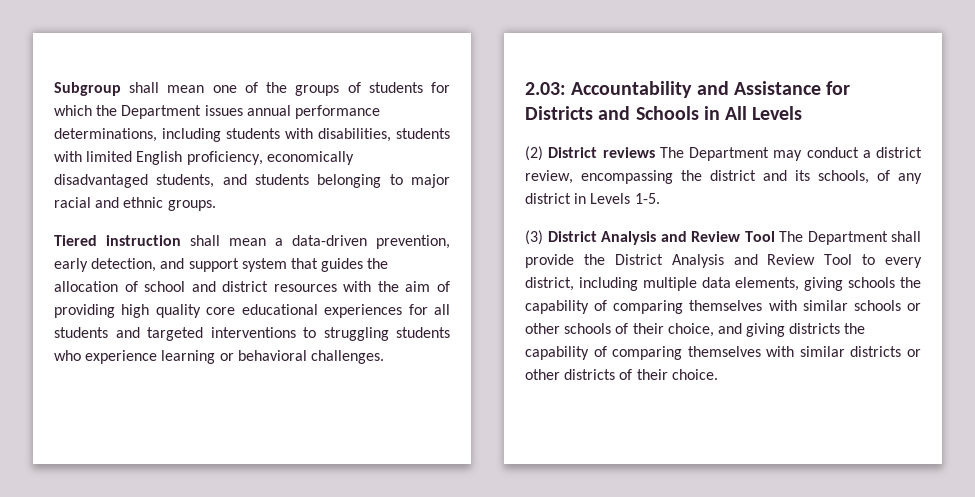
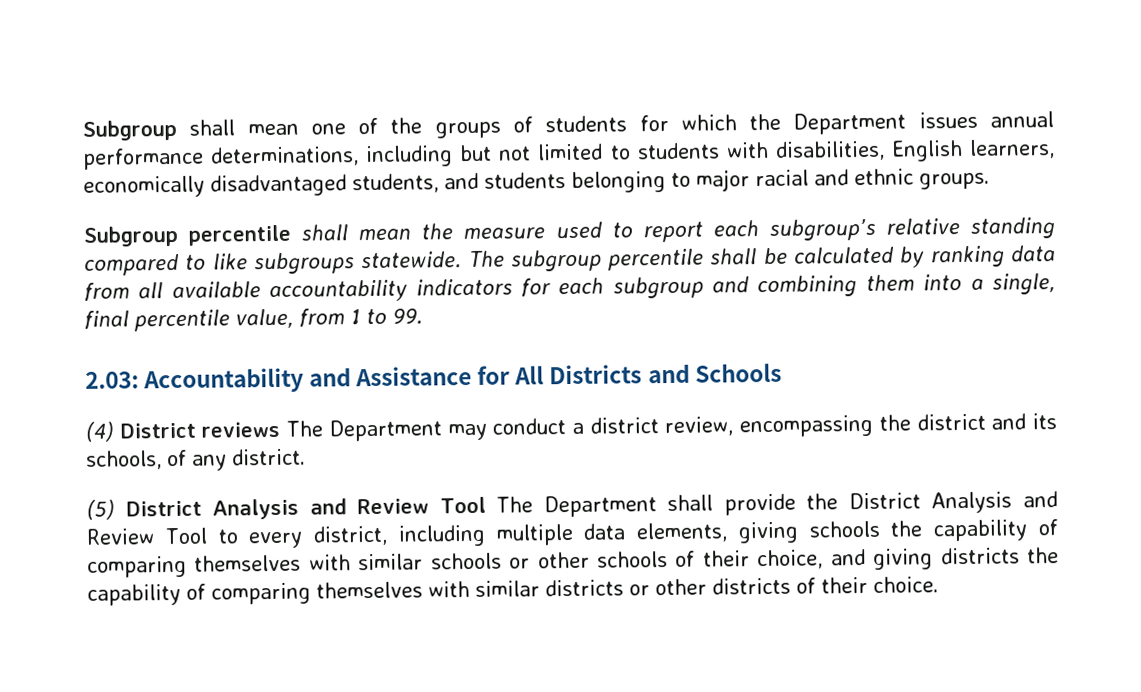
- Subgroup shall mean one of the groups of students for which the Department issues annual performance determinations, including students with disabilities, students with limited English proficiency, economically disadvantaged students, and students belonging to major racial and ethnic groups.
+ Subgroup shall mean one of the groups of students for which the Department issues annual performance determinations, including but not limited to students with disabilities, English learners, economically disadvantaged students, and students belonging to major racial and ethnic groups.
- Tiered instruction shall mean a data-driven prevention, early detection, and support system that guides the allocation of school and district resources with the aim of providing high quality core educational experiences for all students and targeted interventions to struggling students who experience learning or behavioral challenges.
+ Subgroup percentile shall mean the measure used to report each subgroup’s relative standing compared to like subgroups statewide. The subgroup percentile shall be calculated by ranking data from all available accountability indicators for each subgroup and combining them into a single, final percentile value, from 1 to 99.
- Accountability and Assistance for Districts and Schools in All Levels
- (2) District reviews The Department may conduct a district review, encompassing the district and its schools, of any district in Levels 1-5.
- (3) District Analysis and Review Tool The Department shall provide the District Analysis and Review Tool to every district, including multiple data elements, giving schools the capability of comparing themselves with similar schools or other schools of their choice, and giving districts the capability of comparing themselves with similar districts or other districts of their choice.
+ Accountability and Assistance for All Districts and Schools
+ (4) District reviews The Department may conduct a district review, encompassing the district and its schools, of any district.
+ (5) District Analysis and Review Tool The Department shall provide the District Analysis and Review Tool to every district, including multiple data elements, giving schools the capability of comparing themselves with similar schools or other schools of their choice, and giving districts the capability of comparing themselves with similar districts or other districts of their choice.

